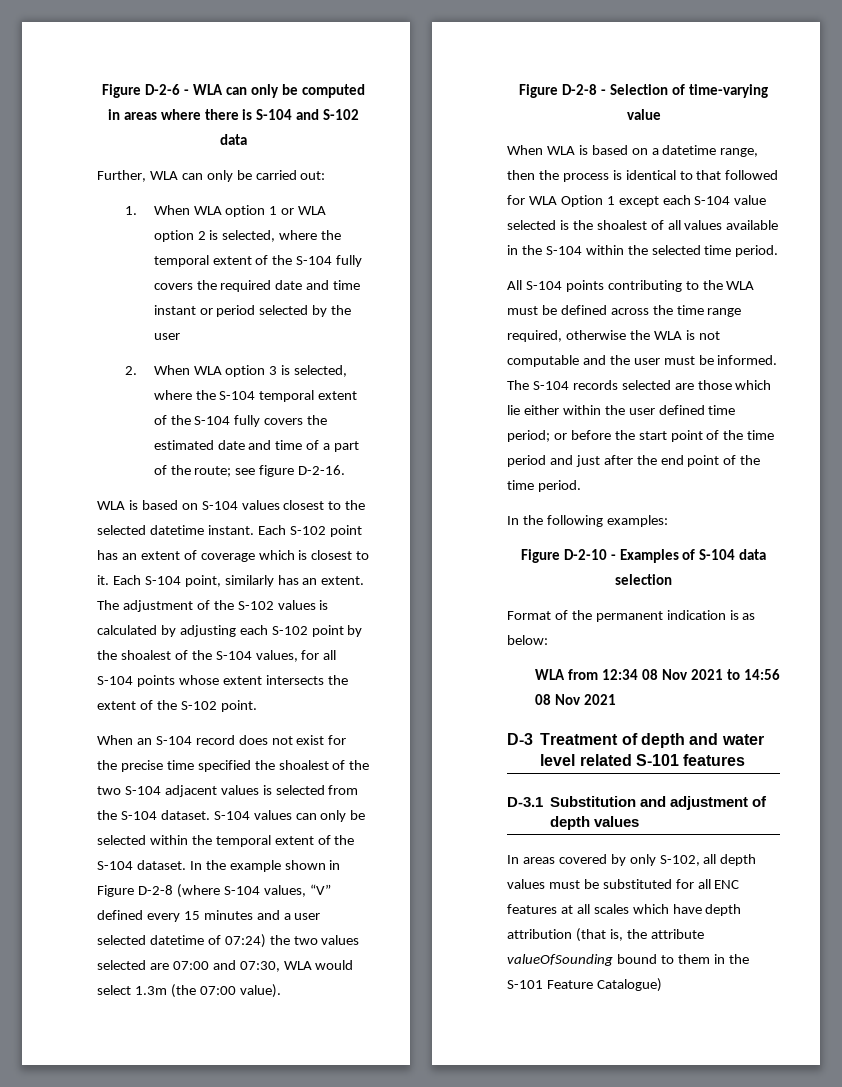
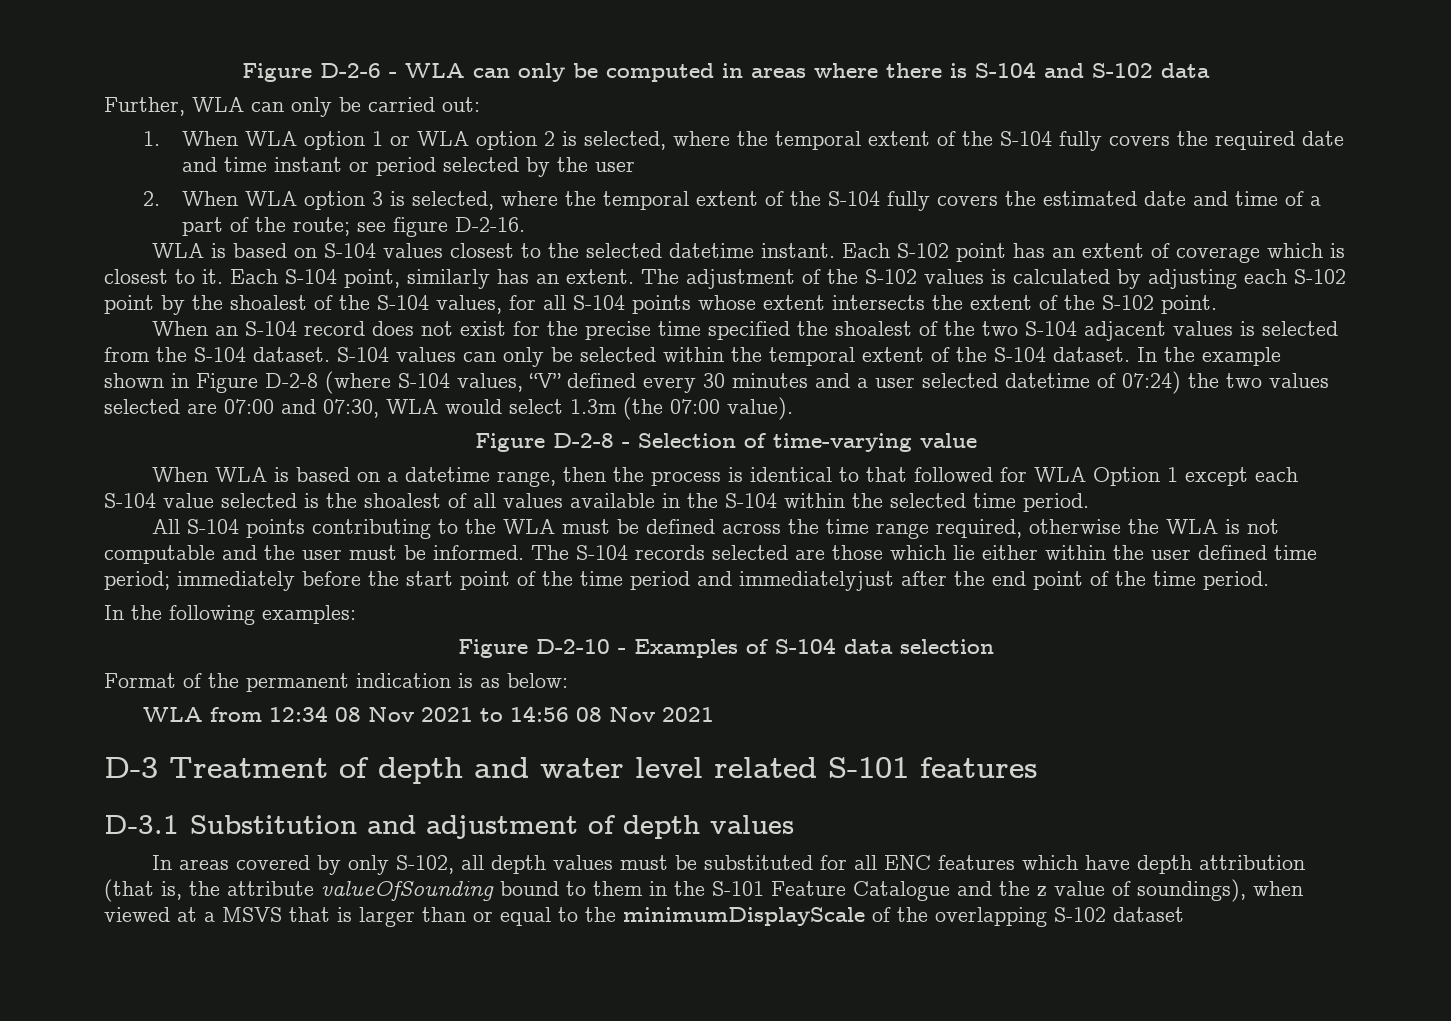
- 2. When WLA option 3 is selected, where the S-104 temporal extent of the S-104 fully covers the estimated date and time of a part of the route; see figure D-2-16.
+ 2. When WLA option 3 is selected, where the temporal extent of the S-104 fully covers the estimated date and time of a part of the route; see figure D-2-16.
- In the example shown in Figure D-2-8 (where S-104 values, “V” defined every 15 minutes and a user selected datetime of 07:24) the two values selected are 07:00 and 07:30, WLA would select 1.3m (the 07:00 value).
+ In the example shown in Figure D-2-8 (where S-104 values, “V” defined every 30 minutes and a user selected datetime of 07:24) the two values selected are 07:00 and 07:30, WLA would select 1.3m (the 07:00 value).
- The S-104 records selected are those which lie either within the user defined time period; or before the start point of the time period and just after the end point of the time period.
+ The S-104 records selected are those which lie either within the user defined time period; immediately before the start point of the time period and immediatelyjust after the end point of the time period.
- In areas covered by only S-102, all depth values must be substituted for all ENC features at all scales which have depth attribution (that is, the attribute valueOfSounding bound to them in the S-101 Feature Catalogue)
+ In areas covered by only S-102, all depth values must be substituted for all ENC features which have depth attribution (that is, the attribute valueOfSounding bound to them in the S-101 Feature Catalogue and the z value of soundings), when viewed at a MSVS that is larger than or equal to the minimumDisplayScale of the overlapping S-102 dataset

